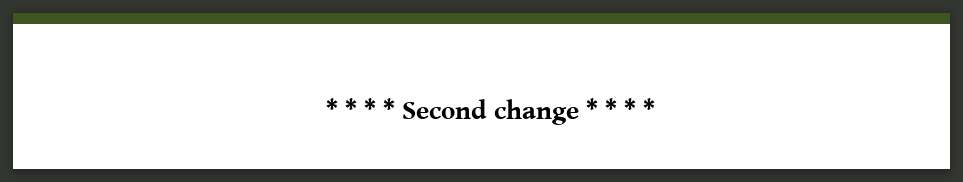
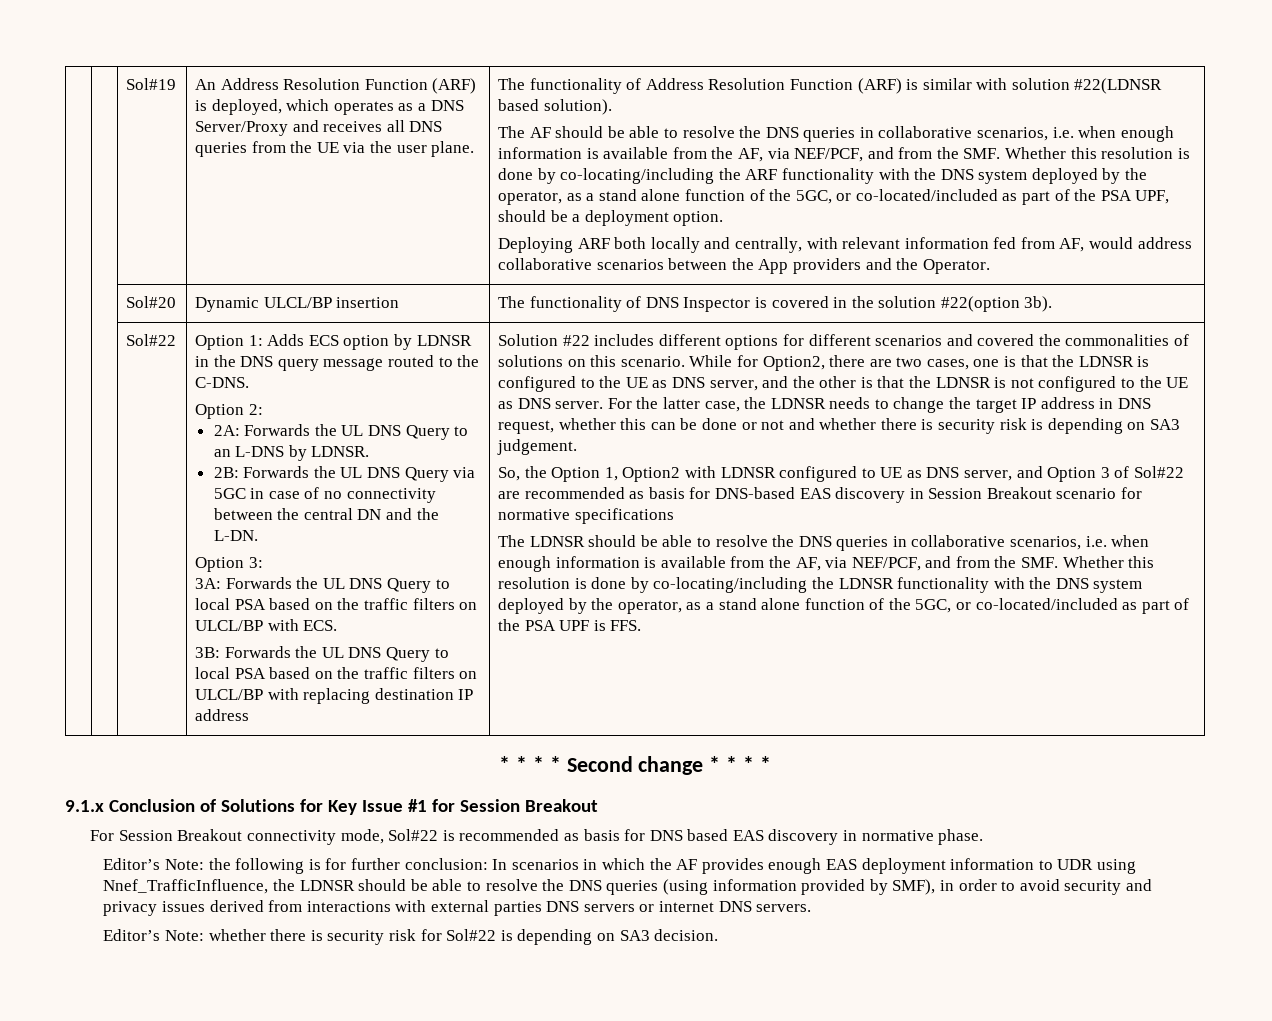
+ Sol#19 | An Address Resolution Function (ARF) is deployed, which operates as a DNS Server/Proxy and receives all DNS queries from the UE via the user plane. | The functionality of Address Resolution Function (ARF) is similar with solution #22(LDNSR based solution).
+ The AF should be able to resolve the DNS queries in collaborative scenarios, i.e. when enough information is available from the AF, via NEF/PCF, and from the SMF. Whether this resolution is done by co-locating/including the ARF functionality with the DNS system deployed by the operator, as a stand alone function of the 5GC, or co-located/included as part of the PSA UPF, should be a deployment option.
+ Deploying ARF both locally and centrally, with relevant information fed from AF, would address collaborative scenarios between the App providers and the Operator.
+ | | Sol#20 | Dynamic ULCL/BP insertion | The functionality of DNS Inspector is covered in the solution #22(option 3b).
+ | | Sol#22 | Option 1: Adds ECS option by LDNSR in the DNS query message routed to the C-DNS.
+ Option 2:
+ 2A: Forwards the UL DNS Query to an L-DNS by LDNSR.
+ 2B: Forwards the UL DNS Query via 5GC in case of no connectivity between the central DN and the L-DN.
+ Option 3:
+ 3A: Forwards the UL DNS Query to local PSA based on the traffic filters on ULCL/BP with ECS.
+ 3B: Forwards the UL DNS Query to local PSA based on the traffic filters on ULCL/BP with replacing destination IP address | Solution #22 includes different options for different scenarios and covered the commonalities of solutions on this scenario. While for Option2, there are two cases, one is that the LDNSR is configured to the UE as DNS server, and the other is that the LDNSR is not configured to the UE as DNS server. For the latter case, the LDNSR needs to change the target IP address in DNS request, whether this can be done or not and whether there is security risk is depending on SA3 judgement.
+ So, the Option 1, Option2 with LDNSR configured to UE as DNS server, and Option 3 of Sol#22 are recommended as basis for DNS-based EAS discovery in Session Breakout scenario for normative specifications
+ The LDNSR should be able to resolve the DNS queries in collaborative scenarios, i.e. when enough information is available from the AF, via NEF/PCF, and from the SMF. Whether this resolution is done by co-locating/including the LDNSR functionality with the DNS system deployed by the operator, as a stand alone function of the 5GC, or co-located/included as part of the PSA UPF is FFS.
+ 9.1.x Conclusion of Solutions for Key Issue #1 for Session Breakout
+ For Session Breakout connectivity mode, Sol#22 is recommended as basis for DNS based EAS discovery in normative phase.
+ Editor’s Note: the following is for further conclusion: In scenarios in which the AF provides enough EAS deployment information to UDR using Nnef_TrafficInfluence, the LDNSR should be able to resolve the DNS queries (using information provided by SMF), in order to avoid security and privacy issues derived from interactions with external parties DNS servers or internet DNS servers.
+ Editor’s Note: whether there is security risk for Sol#22 is depending on SA3 decision.

